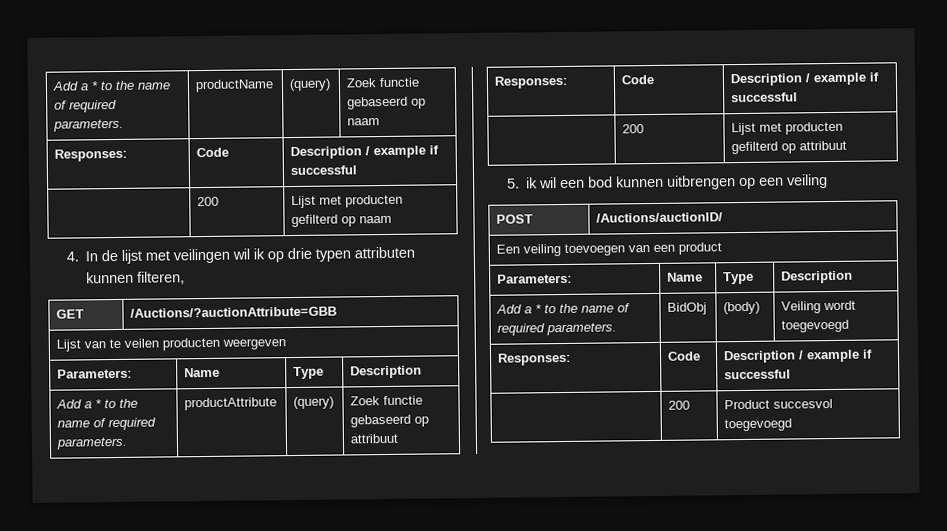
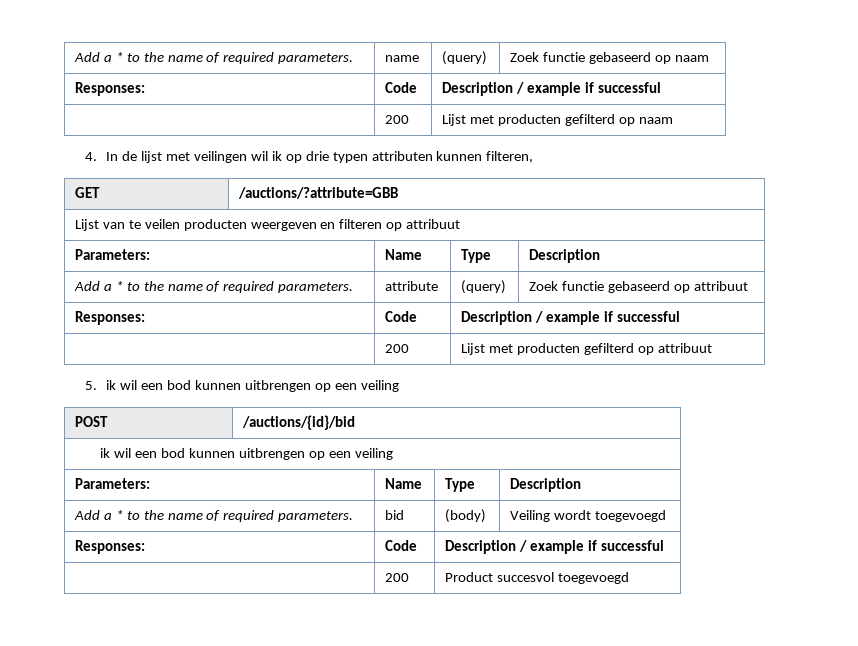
- Add a * to the name of required parameters. | productName | (query) | Zoek functie gebaseerd op naam
+ Add a * to the name of required parameters. | name | (query) | Zoek functie gebaseerd op naam
- GET | /Auctions/?auctionAttribute=GBB
+ GET | /auctions/?attribute=GBB
- Lijst van te veilen producten weergeven
+ Lijst van te veilen producten weergeven en filteren op attribuut
- Add a * to the name of required parameters. | productAttribute | (query) | Zoek functie gebaseerd op attribuut
+ Add a * to the name of required parameters. | attribute | (query) | Zoek functie gebaseerd op attribuut
- POST | /Auctions/auctionID/
- Een veiling toevoegen van een product
+ POST | /auctions/{id}/bid
+ ik wil een bod kunnen uitbrengen op een veiling
- Add a * to the name of required parameters. | BidObj | (body) | Veiling wordt toegevoegd
+ Add a * to the name of required parameters. | bid | (body) | Veiling wordt toegevoegd

